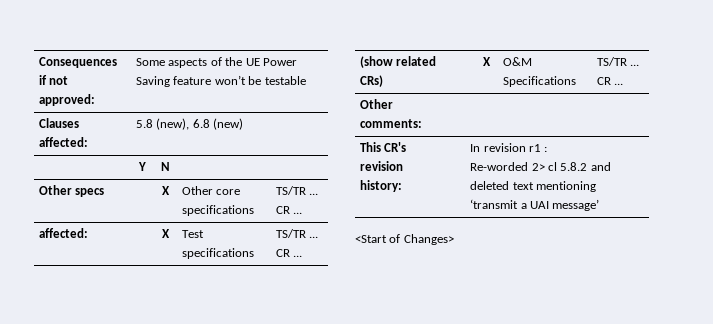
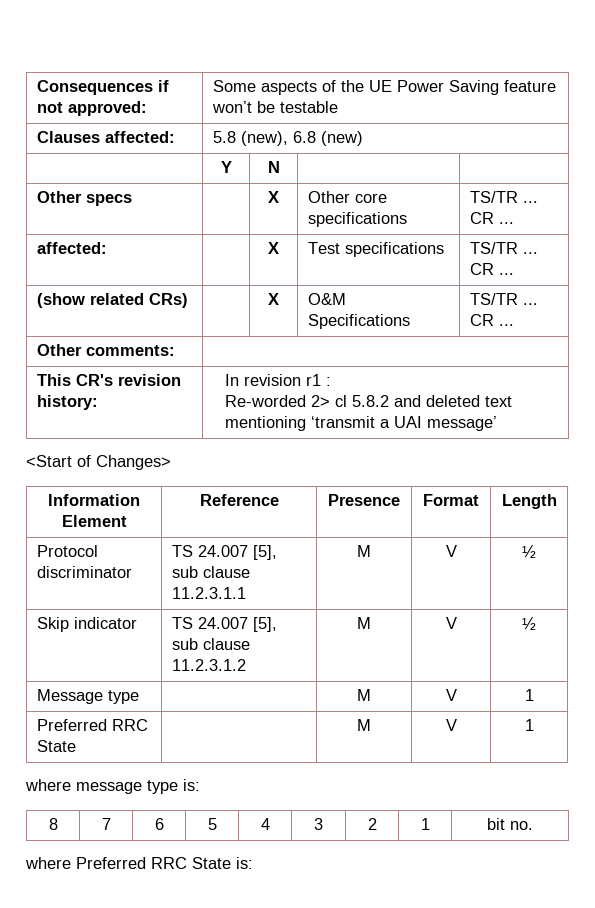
+ Information Element | Reference | Presence | Format | Length
+ Protocol discriminator | TS 24.007 [5], sub clause 11.2.3.1.1 | M | V | ½
+ Skip indicator | TS 24.007 [5], sub clause 11.2.3.1.2 | M | V | ½
+ Message type | | M | V | 1
+ Preferred RRC State | | M | V | 1
+ where message type is:
+ 8 | 7 | 6 | 5 | 4 | 3 | 2 | 1 | bit no.
+ where Preferred RRC State is:

